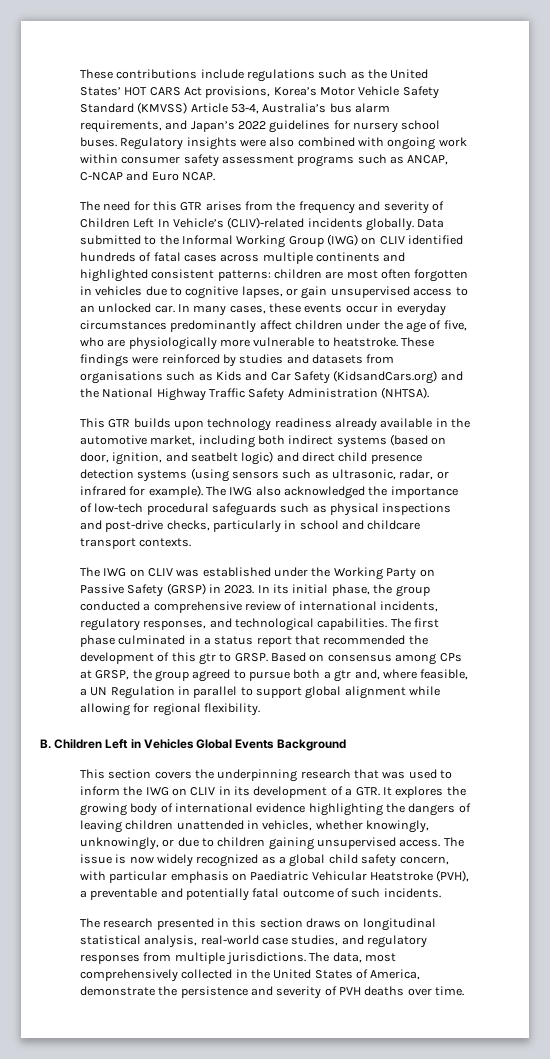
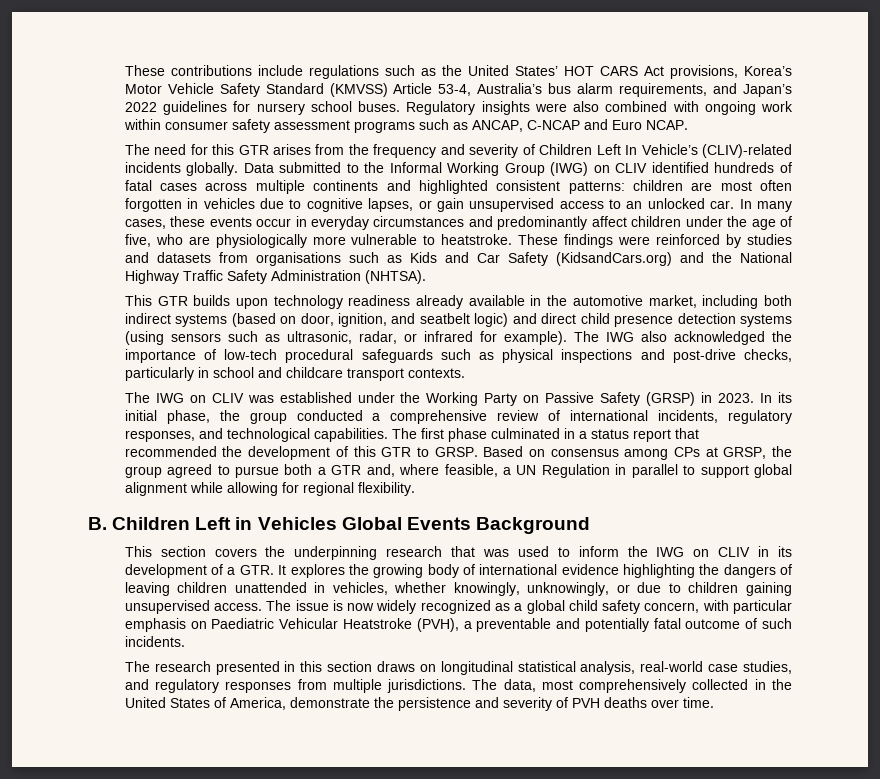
- In many cases, these events occur in everyday circumstances predominantly affect children under the age of five, who are physiologically more vulnerable to heatstroke.
+ In many cases, these events occur in everyday circumstances and predominantly affect children under the age of five, who are physiologically more vulnerable to heatstroke.
- The first phase culminated in a status report that recommended the development of this gtr to GRSP.
+ The first phase culminated in a status report that recommended the development of this GTR to GRSP.
- Based on consensus among CPs at GRSP, the group agreed to pursue both a gtr and, where feasible, a UN Regulation in parallel to support global alignment while allowing for regional flexibility.
+ Based on consensus among CPs at GRSP, the group agreed to pursue both a GTR and, where feasible, a UN Regulation in parallel to support global alignment while allowing for regional flexibility.

